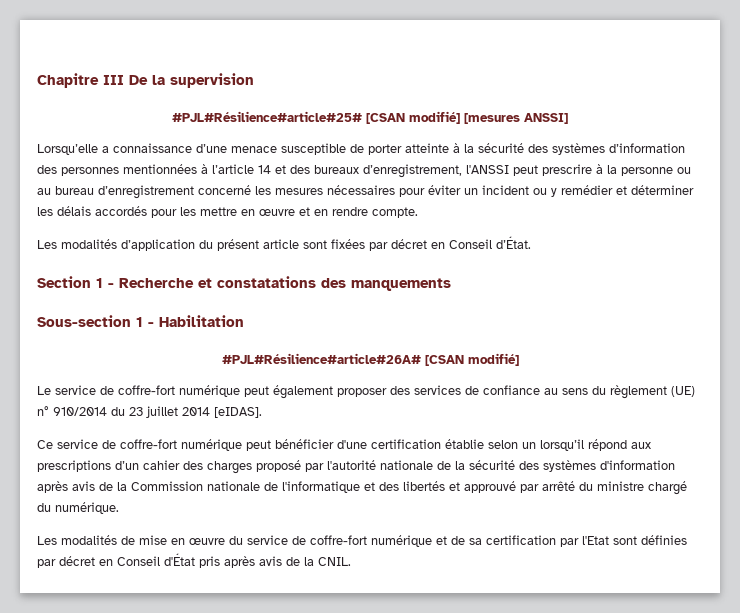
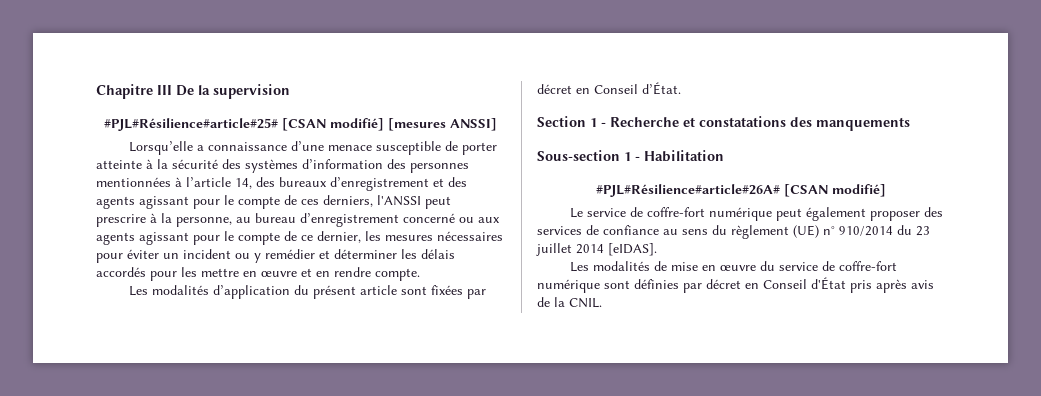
- Lorsqu’elle a connaissance d’une menace susceptible de porter atteinte à la sécurité des systèmes d’information des personnes mentionnées à l’article 14 et des bureaux d’enregistrement, l'ANSSI peut prescrire à la personne ou au bureau d’enregistrement concerné les mesures nécessaires pour éviter un incident ou y remédier et déterminer les délais accordés pour les mettre en œuvre et en rendre compte.
+ Lorsqu’elle a connaissance d’une menace susceptible de porter atteinte à la sécurité des systèmes d’information des personnes mentionnées à l’article 14, des bureaux d’enregistrement et des agents agissant pour le compte de ces derniers, l'ANSSI peut prescrire à la personne, au bureau d’enregistrement concerné ou aux agents agissant pour le compte de ce dernier, les mesures nécessaires pour éviter un incident ou y remédier et déterminer les délais accordés pour les mettre en œuvre et en rendre compte.
- Ce service de coffre-fort numérique peut bénéficier d'une certification établie selon un lorsqu’il répond aux prescriptions d’un cahier des charges proposé par l'autorité nationale de la sécurité des systèmes d'information après avis de la Commission nationale de l'informatique et des libertés et approuvé par arrêté du ministre chargé du numérique.
- Les modalités de mise en œuvre du service de coffre-fort numérique et de sa certification par l'Etat sont définies par décret en Conseil d'État pris après avis de la CNIL.
+ Les modalités de mise en œuvre du service de coffre-fort numérique sont définies par décret en Conseil d'État pris après avis de la CNIL.

